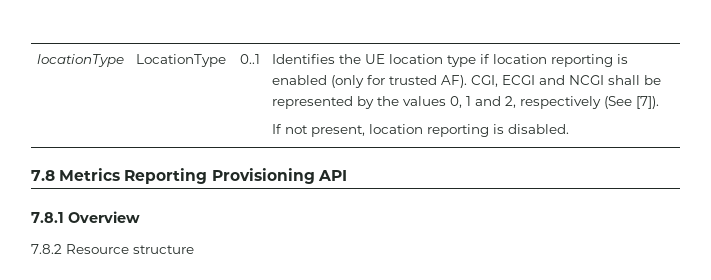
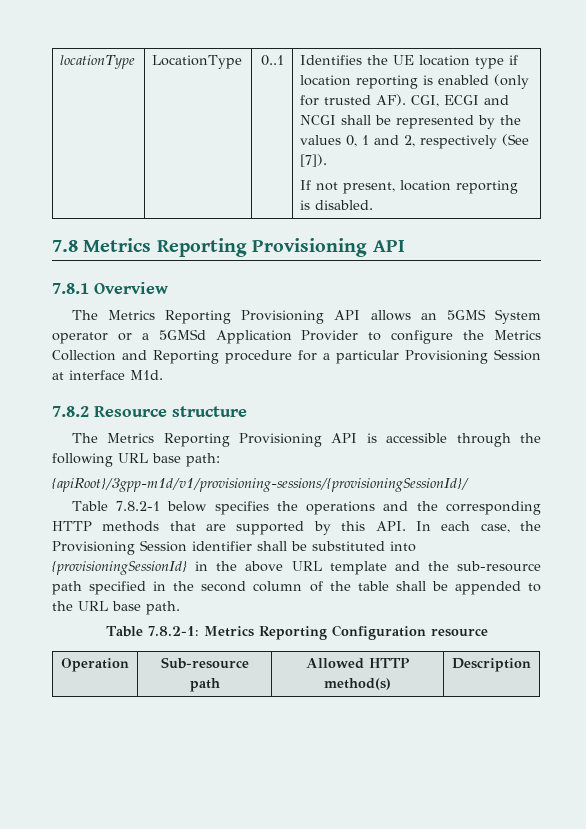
+ The Metrics Reporting Provisioning API allows an 5GMS System operator or a 5GMSd Application Provider to configure the Metrics Collection and Reporting procedure for a particular Provisioning Session at interface M1d.
  7.8.2 Resource structure
+ The Metrics Reporting Provisioning API is accessible through the following URL base path:
+ {apiRoot}/3gpp-m1d/v1/provisioning-sessions/{provisioningSessionId}/
+ Table 7.8.2-1 below specifies the operations and the corresponding HTTP methods that are supported by this API. In each case, the Provisioning Session identifier shall be substituted into {provisioningSessionId} in the above URL template and the sub-resource path specified in the second column of the table shall be appended to the URL base path.
+ Table 7.8.2-1: Metrics Reporting Configuration resource
+ Operation | Sub-resource path | Allowed HTTP method(s) | Description

